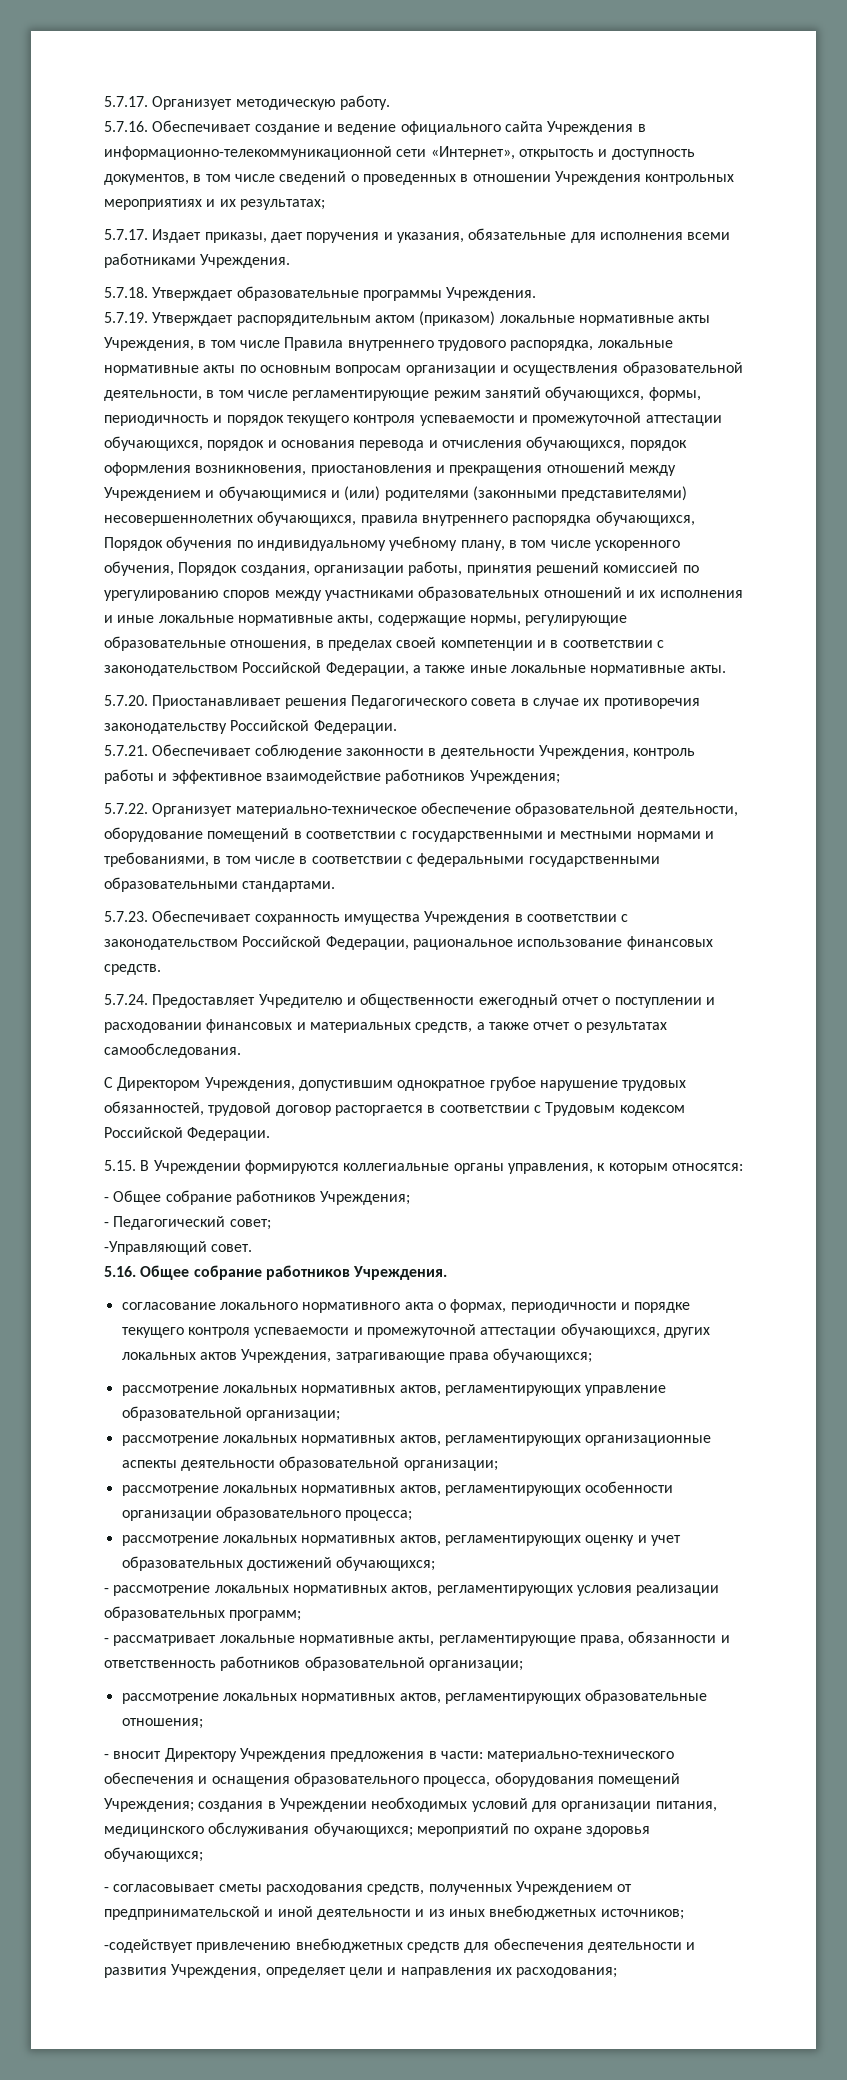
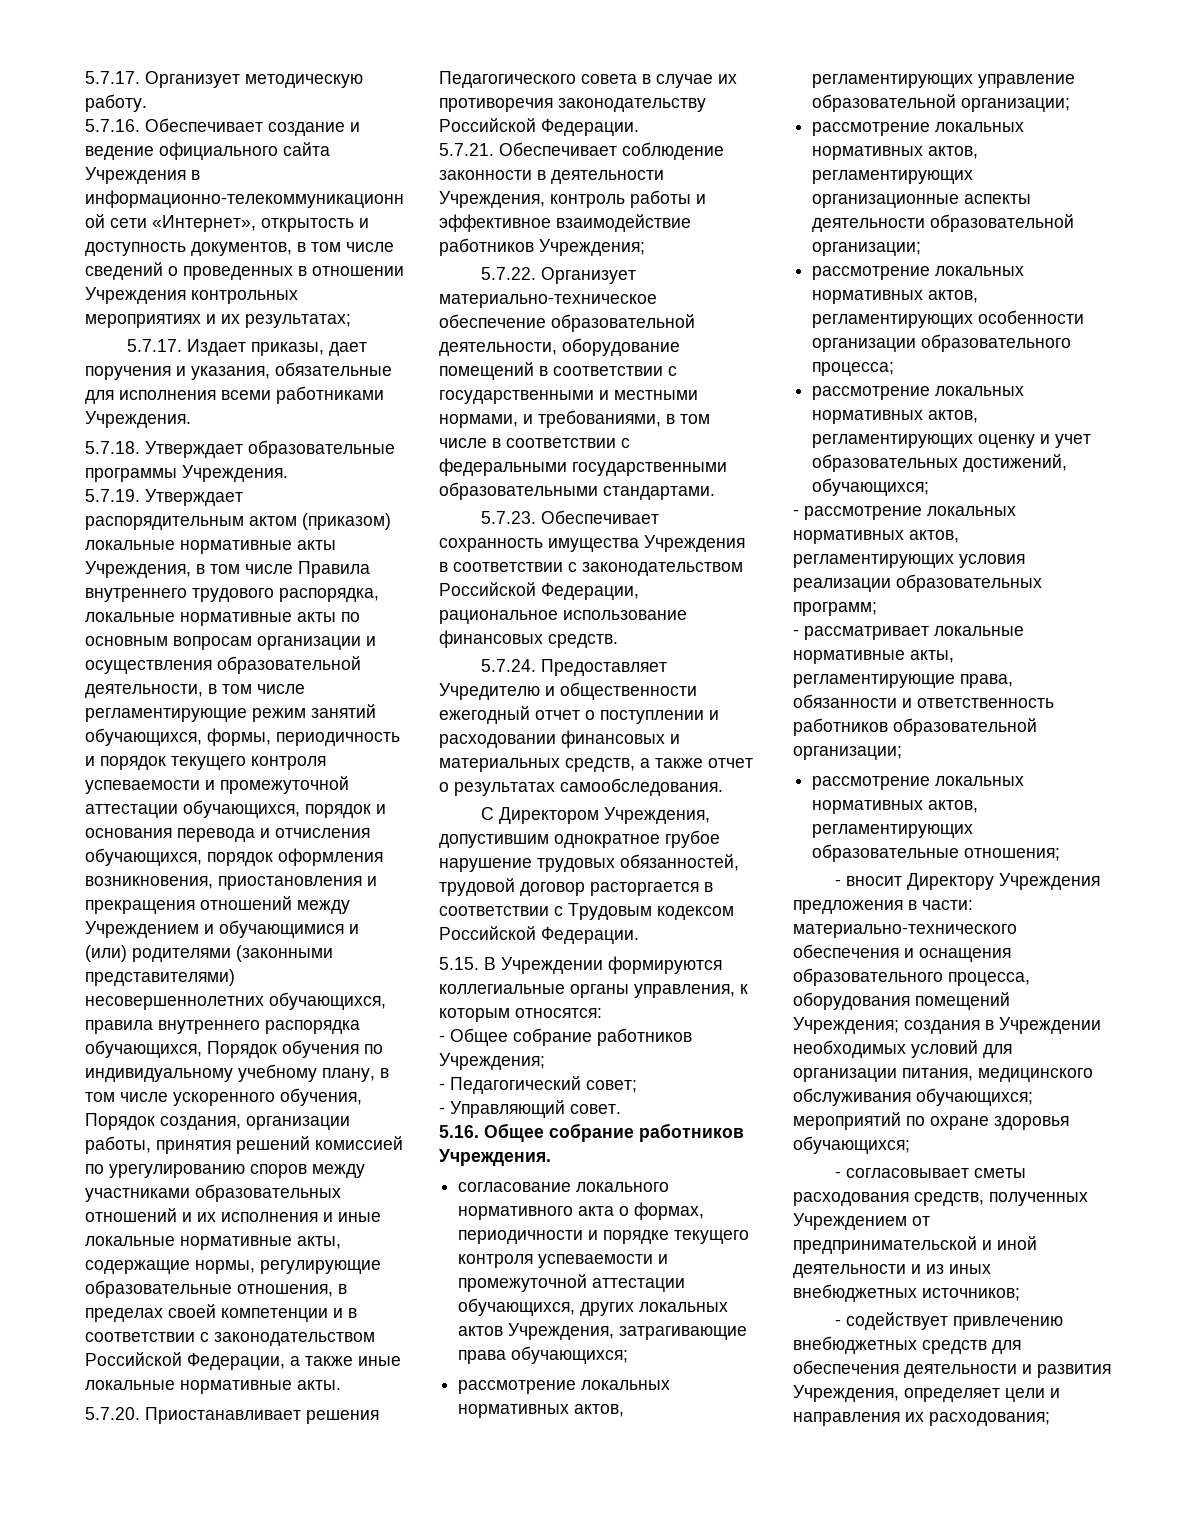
- 5.7.22. Организует материально-техническое обеспечение образовательной деятельности, оборудование помещений в соответствии с государственными и местными нормами и требованиями, в том числе в соответствии с федеральными государственными образовательными стандартами.
+ 5.7.22. Организует материально-техническое обеспечение образовательной деятельности, оборудование помещений в соответствии с государственными и местными нормами, и требованиями, в том числе в соответствии с федеральными государственными образовательными стандартами.
- -Управляющий совет.
+ - Управляющий совет.
- рассмотрение локальных нормативных актов, регламентирующих оценку и учет образовательных достижений обучающихся;
+ рассмотрение локальных нормативных актов, регламентирующих оценку и учет образовательных достижений, обучающихся;
- -содействует привлечению внебюджетных средств для обеспечения деятельности и развития Учреждения, определяет цели и направления их расходования;
+ - содействует привлечению внебюджетных средств для обеспечения деятельности и развития Учреждения, определяет цели и направления их расходования;

